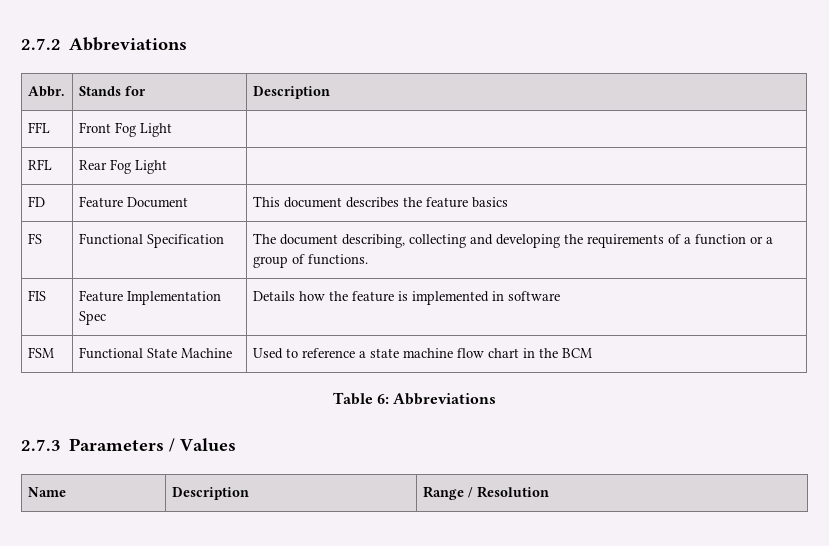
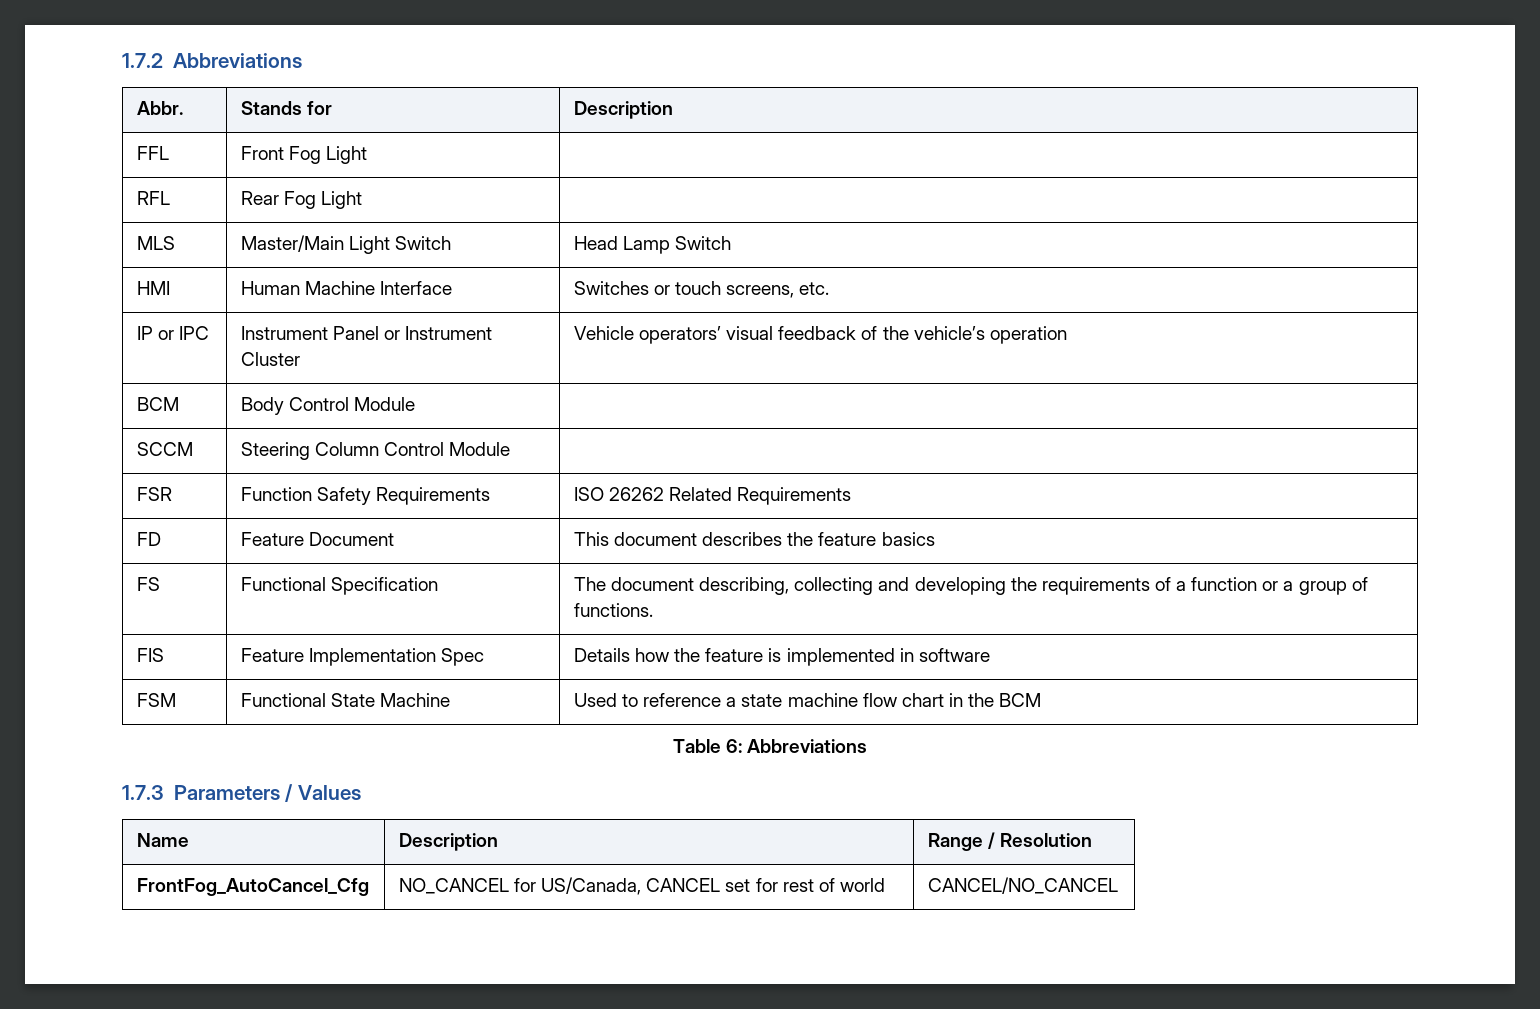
- 2.7.2 Abbreviations
+ 1.7.2 Abbreviations
+ MLS | Master/Main Light Switch | Head Lamp Switch
+ HMI | Human Machine Interface | Switches or touch screens, etc.
+ IP or IPC | Instrument Panel or Instrument Cluster | Vehicle operators’ visual feedback of the vehicle’s operation
+ BCM | Body Control Module |
+ SCCM | Steering Column Control Module |
+ FSR | Function Safety Requirements | ISO 26262 Related Requirements
- 2.7.3 Parameters / Values
+ 1.7.3 Parameters / Values
+ FrontFog_AutoCancel_Cfg | NO_CANCEL for US/Canada, CANCEL set for rest of world | CANCEL/NO_CANCEL

